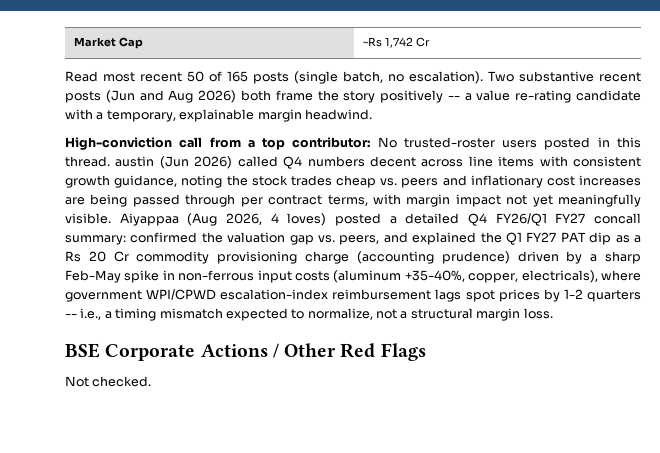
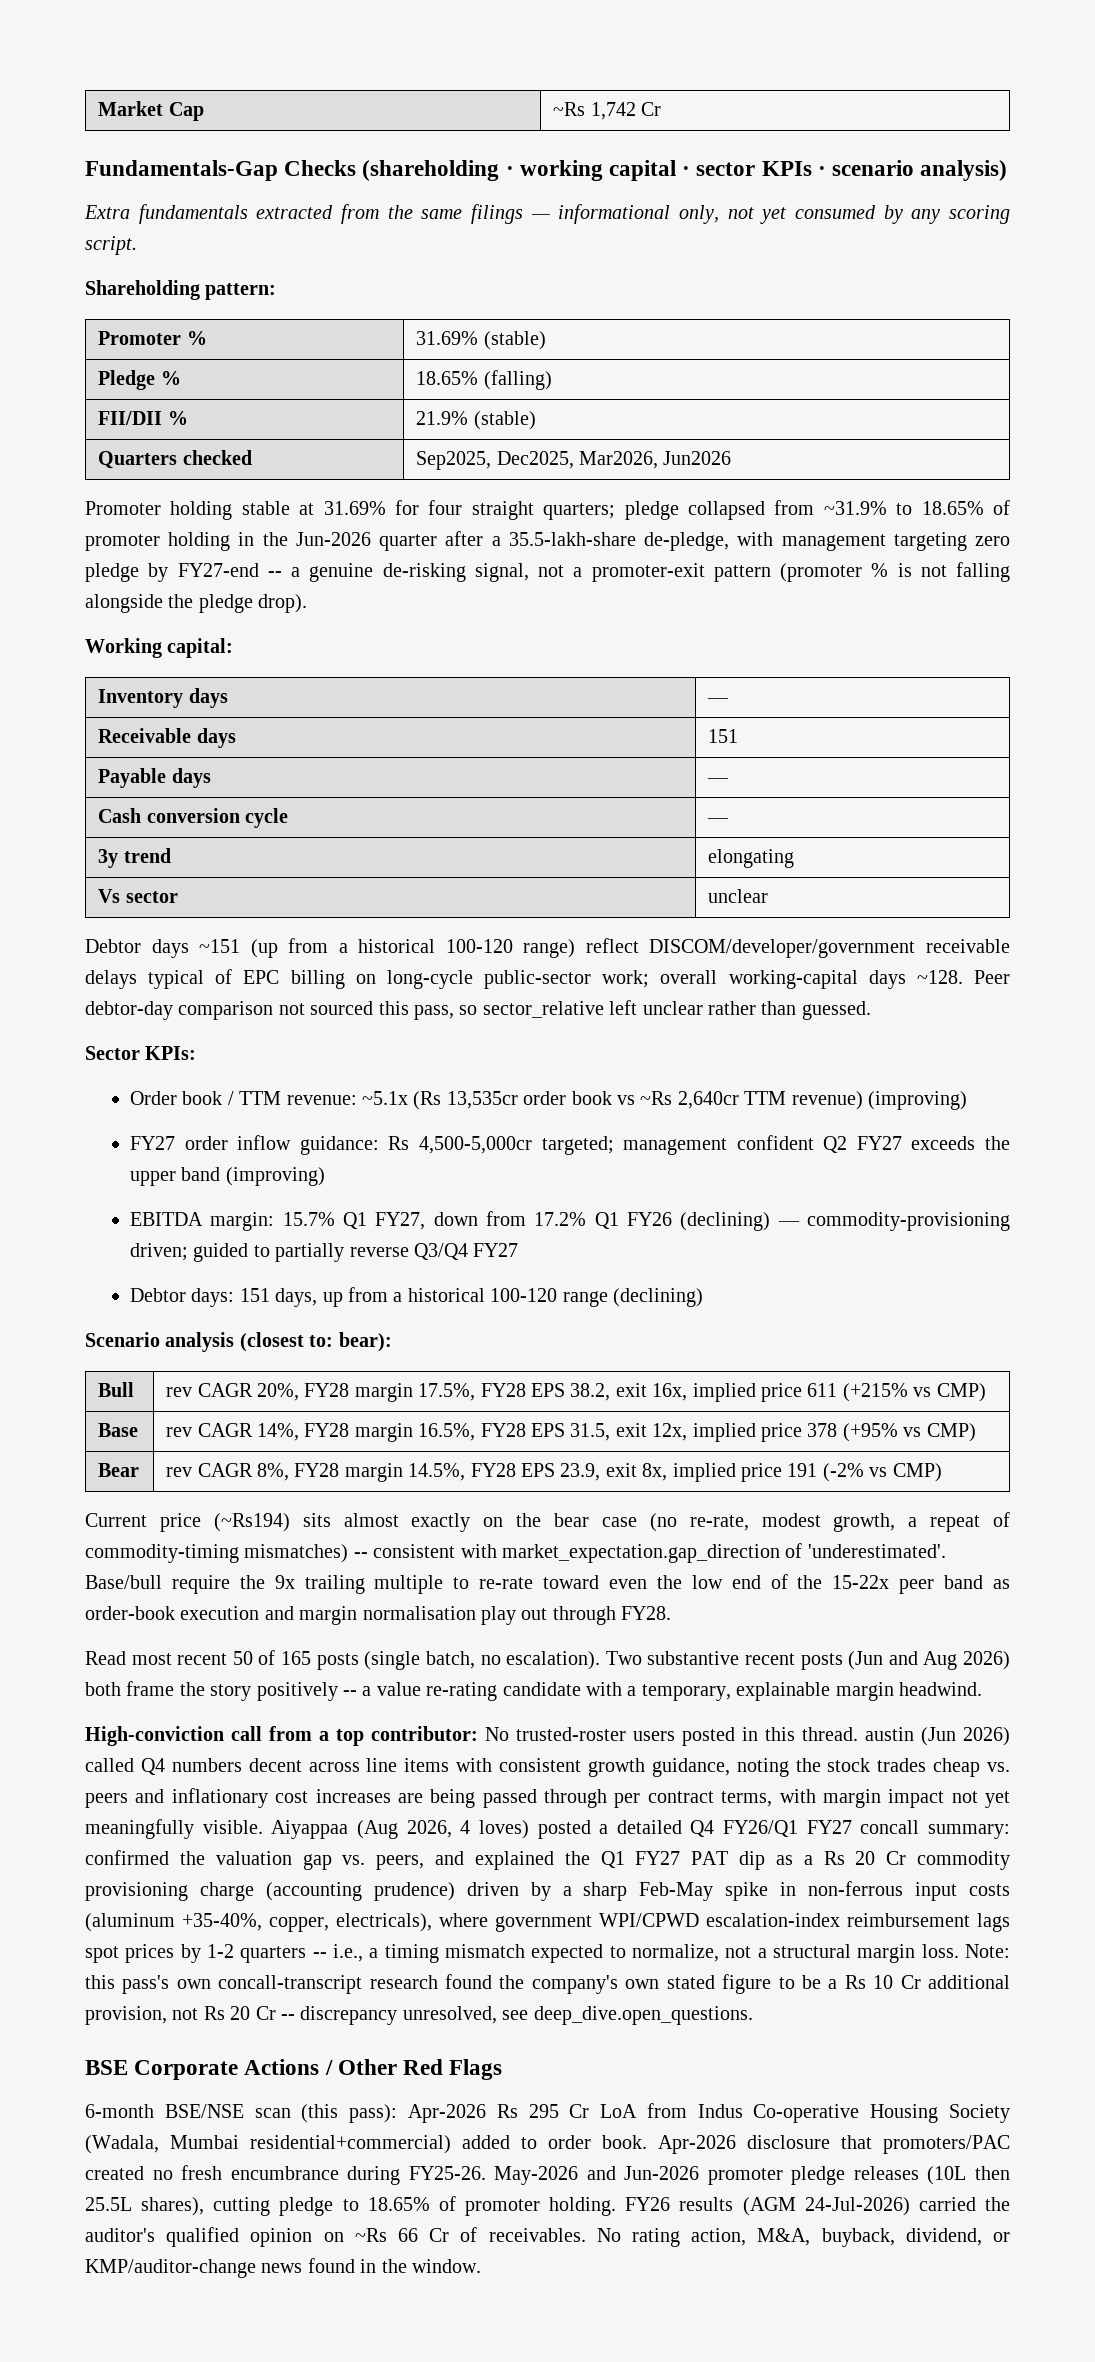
+ Fundamentals-Gap Checks (shareholding · working capital · sector KPIs · scenario analysis)
+ Extra fundamentals extracted from the same filings — informational only, not yet consumed by any scoring script.
+ Shareholding pattern:
+ Promoter % | 31.69% (stable)
+ Pledge % | 18.65% (falling)
+ FII/DII % | 21.9% (stable)
+ Quarters checked | Sep2025, Dec2025, Mar2026, Jun2026
+ Promoter holding stable at 31.69% for four straight quarters; pledge collapsed from ~31.9% to 18.65% of promoter holding in the Jun-2026 quarter after a 35.5-lakh-share de-pledge, with management targeting zero pledge by FY27-end -- a genuine de-risking signal, not a promoter-exit pattern (promoter % is not falling alongside the pledge drop).
+ Working capital:
+ Inventory days | —
+ Receivable days | 151
+ Payable days | —
+ Cash conversion cycle | —
+ 3y trend | elongating
+ Vs sector | unclear
+ Debtor days ~151 (up from a historical 100-120 range) reflect DISCOM/developer/government receivable delays typical of EPC billing on long-cycle public-sector work; overall working-capital days ~128. Peer debtor-day comparison not sourced this pass, so sector_relative left unclear rather than guessed.
+ Sector KPIs:
+ Order book / TTM revenue: ~5.1x (Rs 13,535cr order book vs ~Rs 2,640cr TTM revenue) (improving)
+ FY27 order inflow guidance: Rs 4,500-5,000cr targeted; management confident Q2 FY27 exceeds the upper band (improving)
+ EBITDA margin: 15.7% Q1 FY27, down from 17.2% Q1 FY26 (declining) — commodity-provisioning driven; guided to partially reverse Q3/Q4 FY27
+ Debtor days: 151 days, up from a historical 100-120 range (declining)
+ Scenario analysis (closest to: bear):
+ Bull | rev CAGR 20%, FY28 margin 17.5%, FY28 EPS 38.2, exit 16x, implied price 611 (+215% vs CMP)
+ Base | rev CAGR 14%, FY28 margin 16.5%, FY28 EPS 31.5, exit 12x, implied price 378 (+95% vs CMP)
+ Bear | rev CAGR 8%, FY28 margin 14.5%, FY28 EPS 23.9, exit 8x, implied price 191 (-2% vs CMP)
+ Current price (~Rs194) sits almost exactly on the bear case (no re-rate, modest growth, a repeat of commodity-timing mismatches) -- consistent with market_expectation.gap_direction of 'underestimated'. Base/bull require the 9x trailing multiple to re-rate toward even the low end of the 15-22x peer band as order-book execution and margin normalisation play out through FY28.
+ Note: this pass's own concall-transcript research found the company's own stated figure to be a Rs 10 Cr additional provision, not Rs 20 Cr -- discrepancy unresolved, see deep_dive.open_questions.
- Not checked.
+ 6-month BSE/NSE scan (this pass): Apr-2026 Rs 295 Cr LoA from Indus Co-operative Housing Society (Wadala, Mumbai residential+commercial) added to order book. Apr-2026 disclosure that promoters/PAC created no fresh encumbrance during FY25-26. May-2026 and Jun-2026 promoter pledge releases (10L then 25.5L shares), cutting pledge to 18.65% of promoter holding. FY26 results (AGM 24-Jul-2026) carried the auditor's qualified opinion on ~Rs 66 Cr of receivables. No rating action, M&A, buyback, dividend, or KMP/auditor-change news found in the window.

